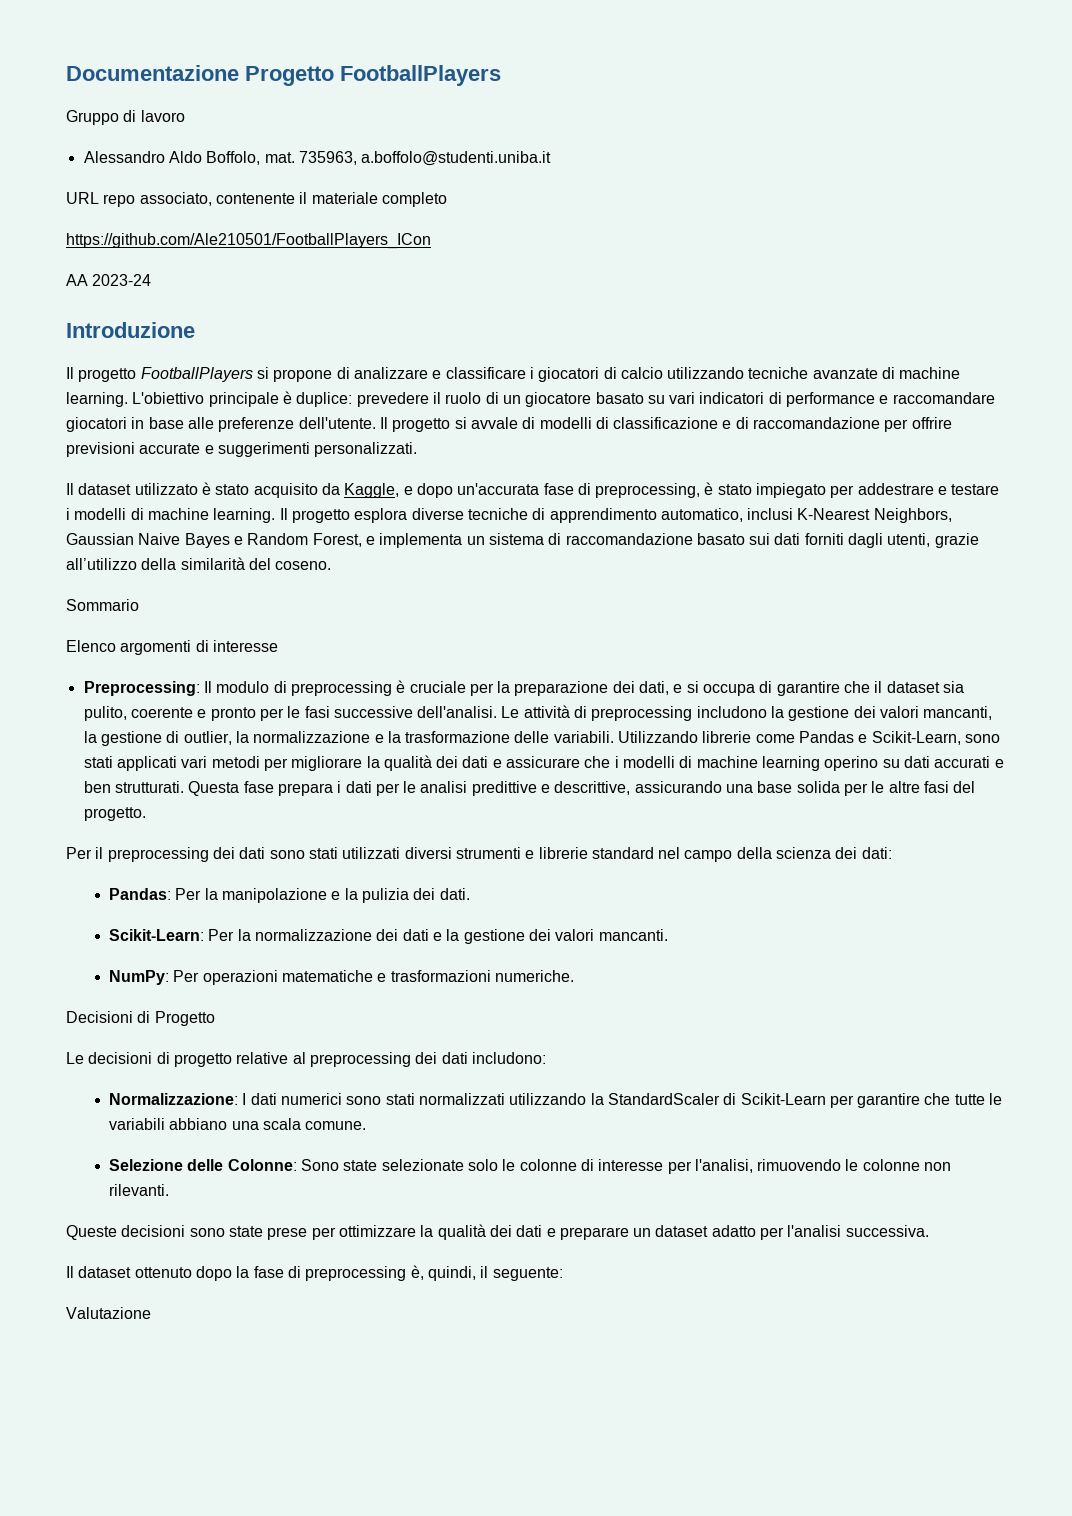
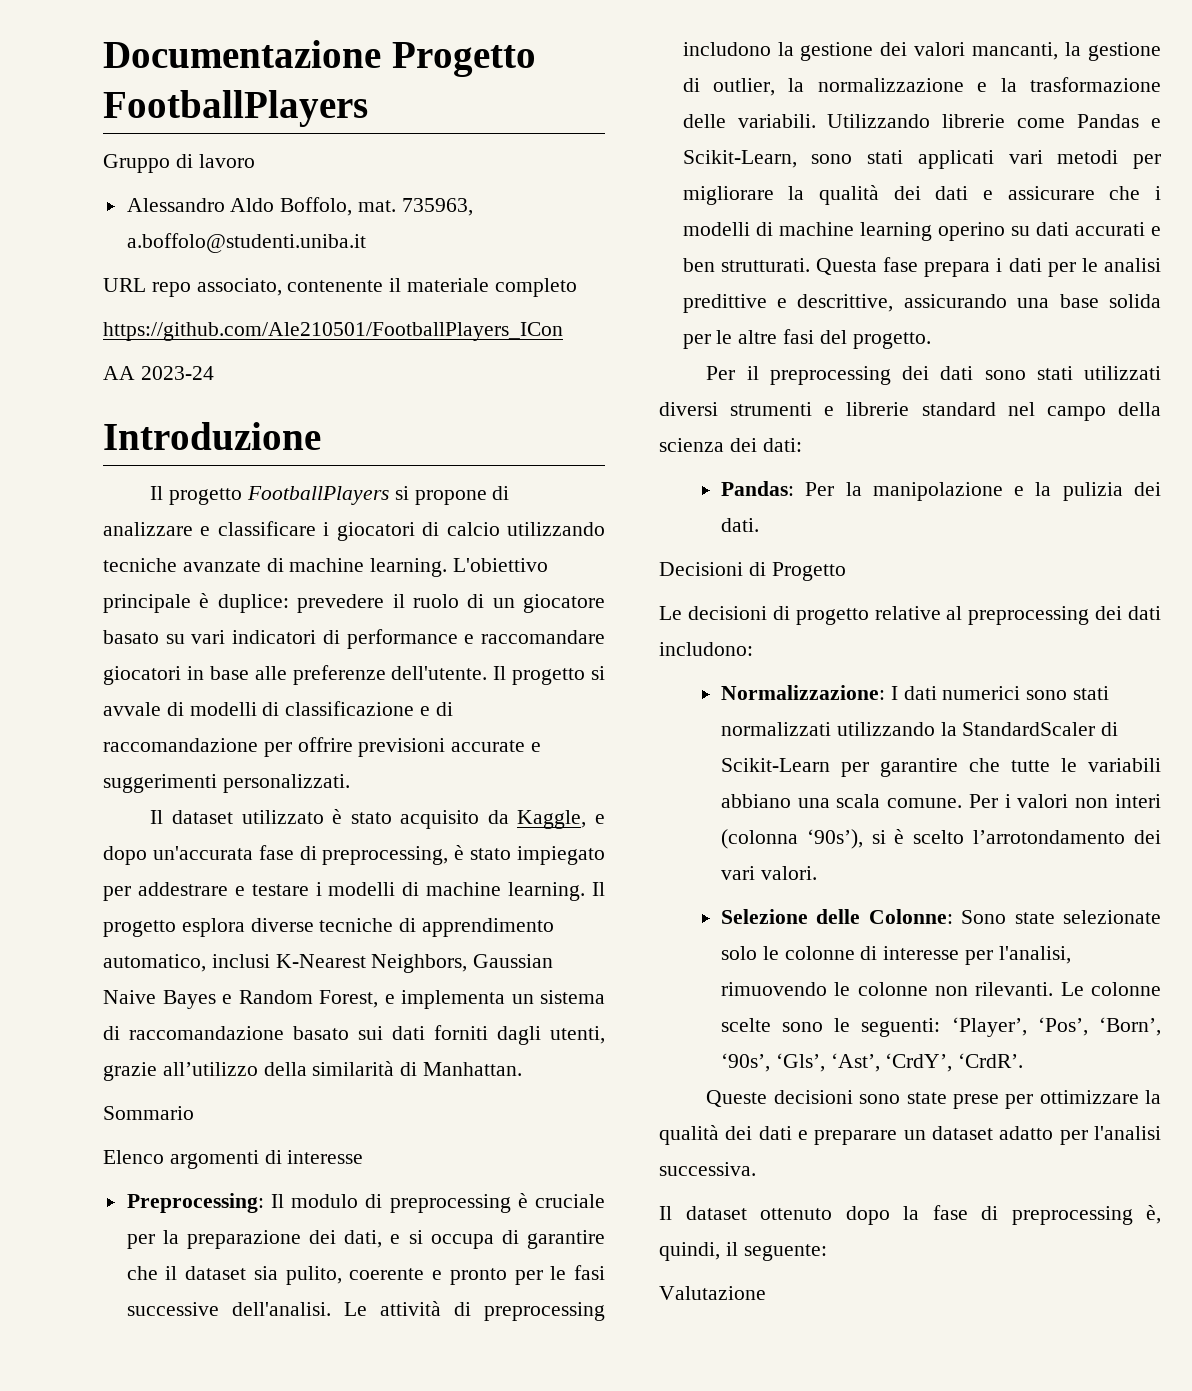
- Il progetto esplora diverse tecniche di apprendimento automatico, inclusi K-Nearest Neighbors, Gaussian Naive Bayes e Random Forest, e implementa un sistema di raccomandazione basato sui dati forniti dagli utenti, grazie all’utilizzo della similarità del coseno.
+ Il progetto esplora diverse tecniche di apprendimento automatico, inclusi K-Nearest Neighbors, Gaussian Naive Bayes e Random Forest, e implementa un sistema di raccomandazione basato sui dati forniti dagli utenti, grazie all’utilizzo della similarità di Manhattan.
- Scikit-Learn: Per la normalizzazione dei dati e la gestione dei valori mancanti.
- NumPy: Per operazioni matematiche e trasformazioni numeriche.
+ Per i valori non interi (colonna ‘90s’), si è scelto l’arrotondamento dei vari valori.
+ Le colonne scelte sono le seguenti: ‘Player’, ‘Pos’, ‘Born’, ‘90s’, ‘Gls’, ‘Ast’, ‘CrdY’, ‘CrdR’.

